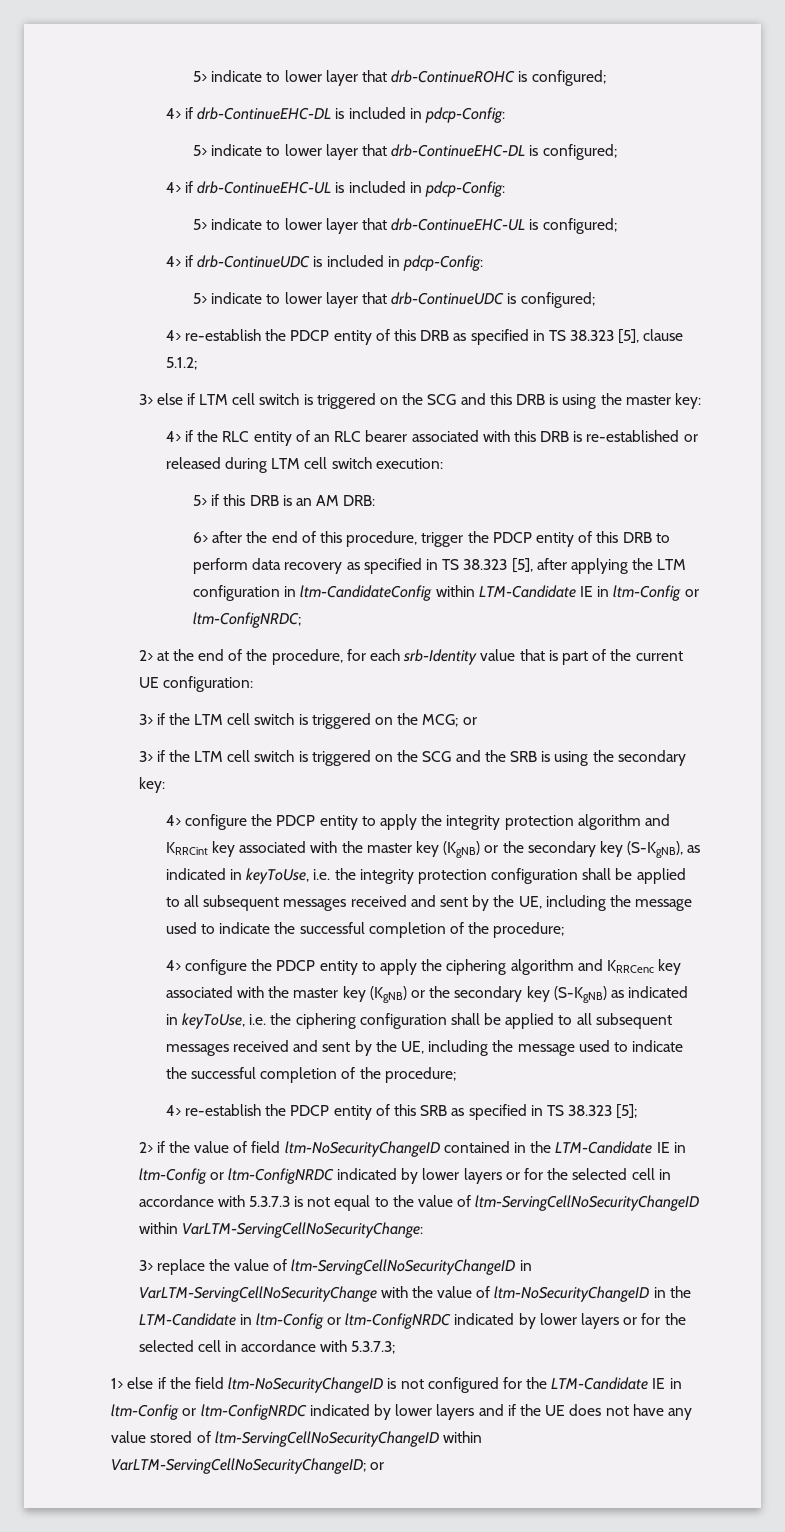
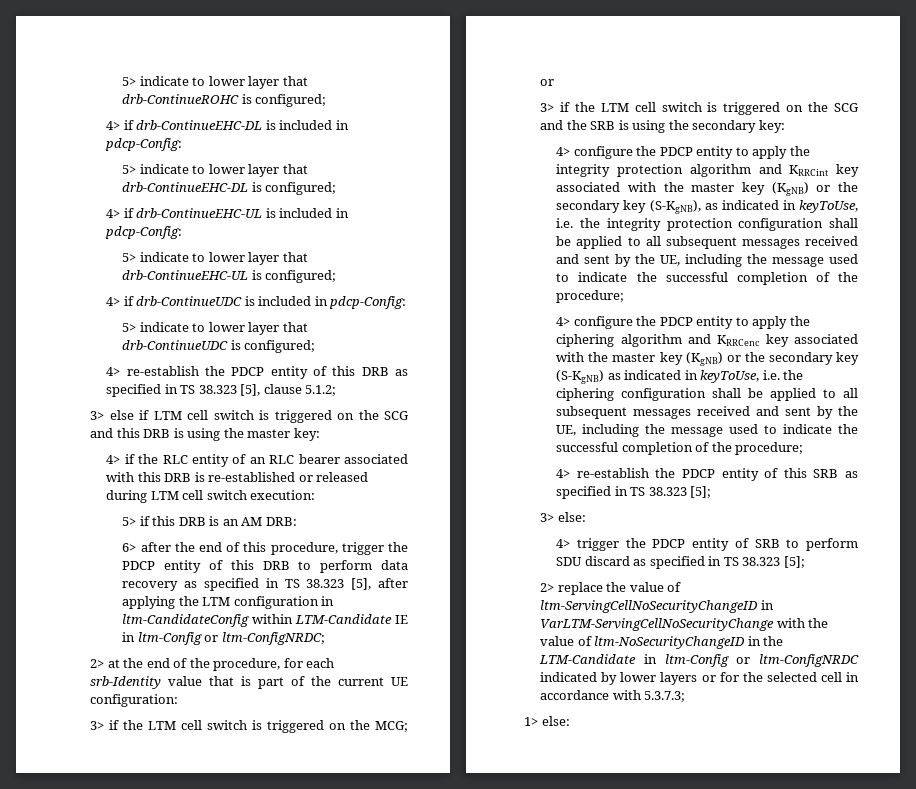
- 2> if the value of field ltm-NoSecurityChangeID contained in the LTM-Candidate IE in ltm-Config or ltm-ConfigNRDC indicated by lower layers or for the selected cell in accordance with 5.3.7.3 is not equal to the value of ltm-ServingCellNoSecurityChangeID within VarLTM-ServingCellNoSecurityChange:
- 3> replace the value of ltm-ServingCellNoSecurityChangeID in VarLTM-ServingCellNoSecurityChange with the value of ltm-NoSecurityChangeID in the LTM-Candidate in ltm-Config or ltm-ConfigNRDC indicated by lower layers or for the selected cell in accordance with 5.3.7.3;
+ 3> else:
+ 4> trigger the PDCP entity of SRB to perform SDU discard as specified in TS 38.323 [5];
+ 2> replace the value of ltm-ServingCellNoSecurityChangeID in VarLTM-ServingCellNoSecurityChange with the value of ltm-NoSecurityChangeID in the LTM-Candidate in ltm-Config or ltm-ConfigNRDC indicated by lower layers or for the selected cell in accordance with 5.3.7.3;
- 1> else if the field ltm-NoSecurityChangeID is not configured for the LTM-Candidate IE in ltm-Config or ltm-ConfigNRDC indicated by lower layers and if the UE does not have any value stored of ltm-ServingCellNoSecurityChangeID within VarLTM-ServingCellNoSecurityChangeID; or
+ 1> else:

